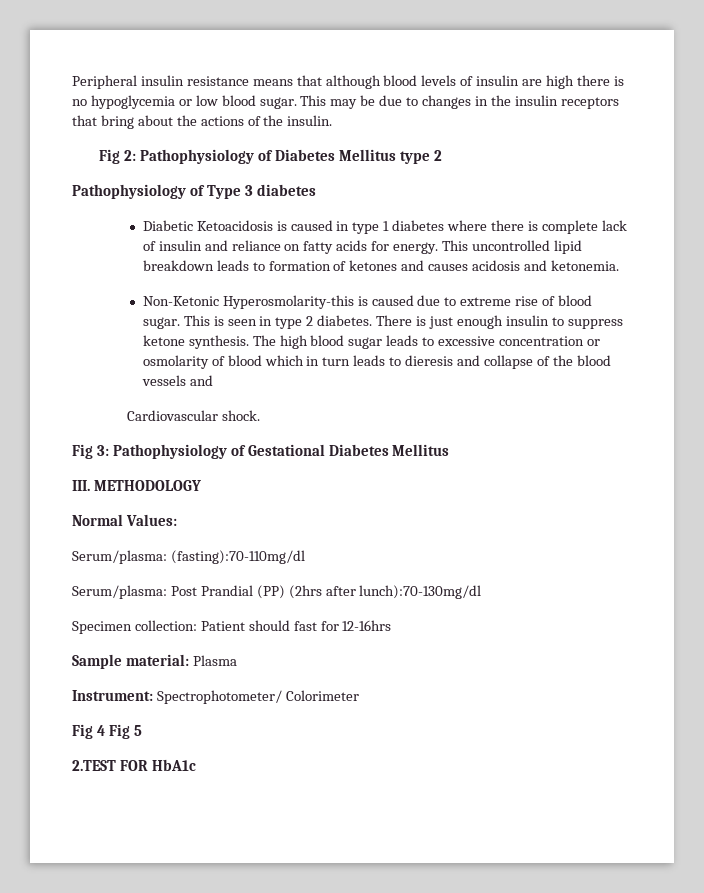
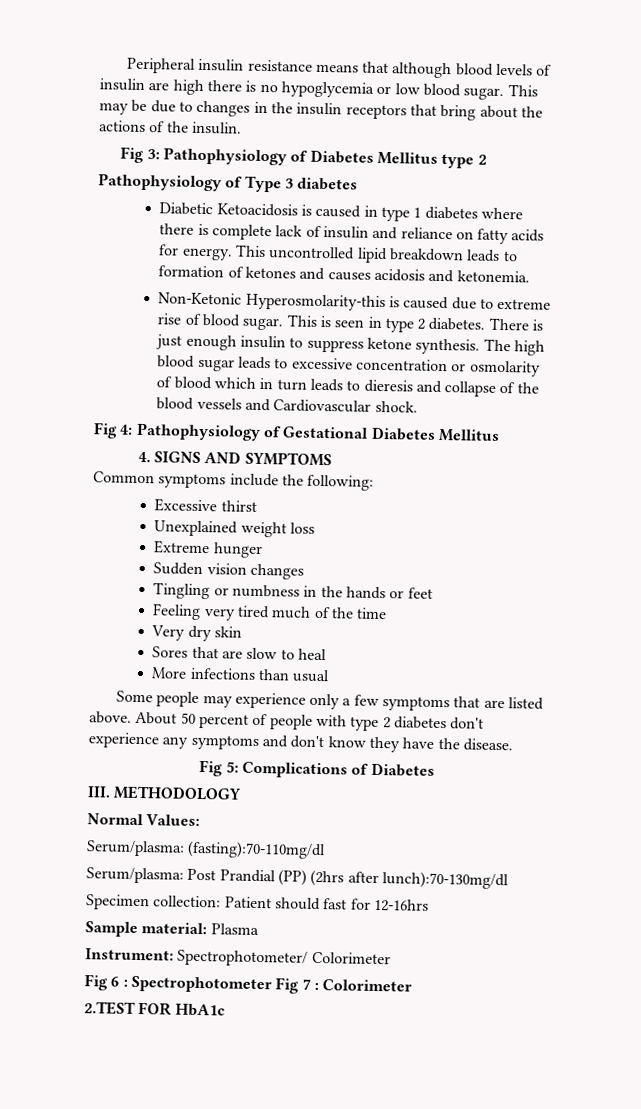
- Fig 2: Pathophysiology of Diabetes Mellitus type 2
+ Fig 3: Pathophysiology of Diabetes Mellitus type 2
- The high blood sugar leads to excessive concentration or osmolarity of blood which in turn leads to dieresis and collapse of the blood vessels and
- Cardiovascular shock.
+ The high blood sugar leads to excessive concentration or osmolarity of blood which in turn leads to dieresis and collapse of the blood vessels and Cardiovascular shock.
- Fig 3: Pathophysiology of Gestational Diabetes Mellitus
+ Fig 4: Pathophysiology of Gestational Diabetes Mellitus
+ 4. SIGNS AND SYMPTOMS
+ Common symptoms include the following:
+ Excessive thirst
+ Unexplained weight loss
+ Extreme hunger
+ Sudden vision changes
+ Tingling or numbness in the hands or feet
+ Feeling very tired much of the time
+ Very dry skin
+ Sores that are slow to heal
+ More infections than usual
+ Some people may experience only a few symptoms that are listed above. About 50 percent of people with type 2 diabetes don't experience any symptoms and don't know they have the disease.
+ Fig 5: Complications of Diabetes
- Fig 4 Fig 5
+ Fig 6 : Spectrophotometer Fig 7 : Colorimeter

